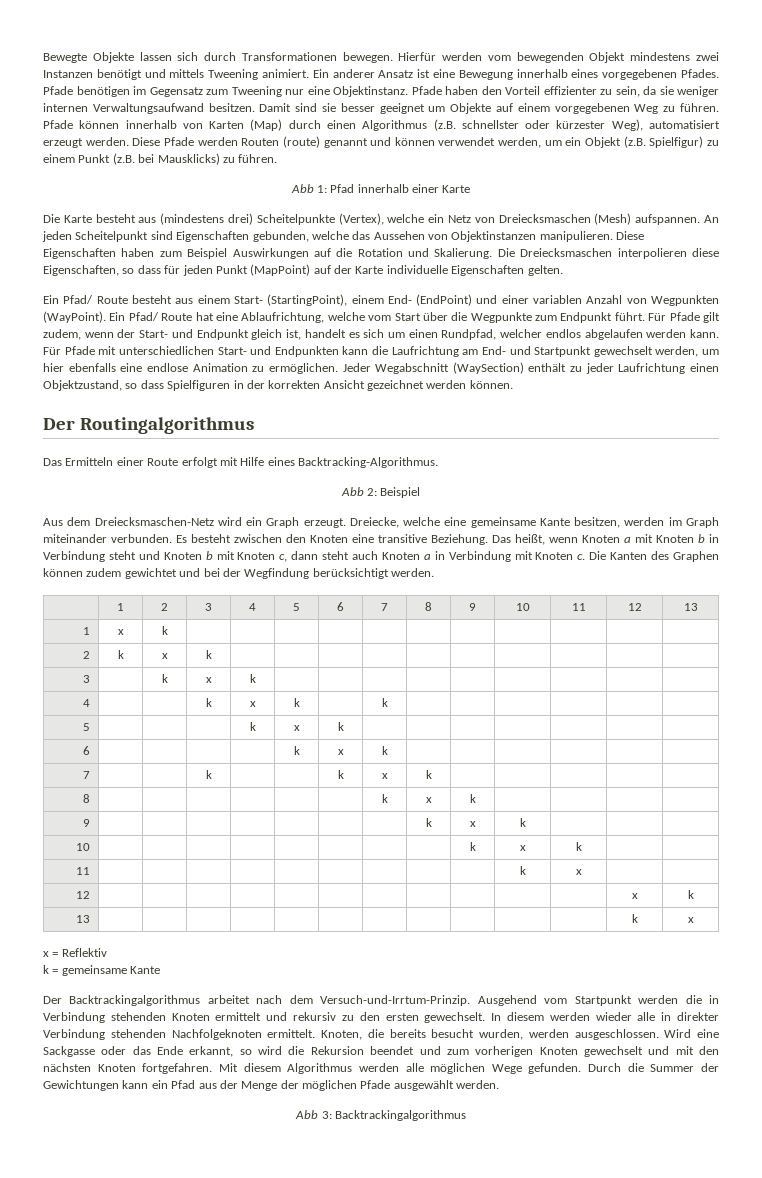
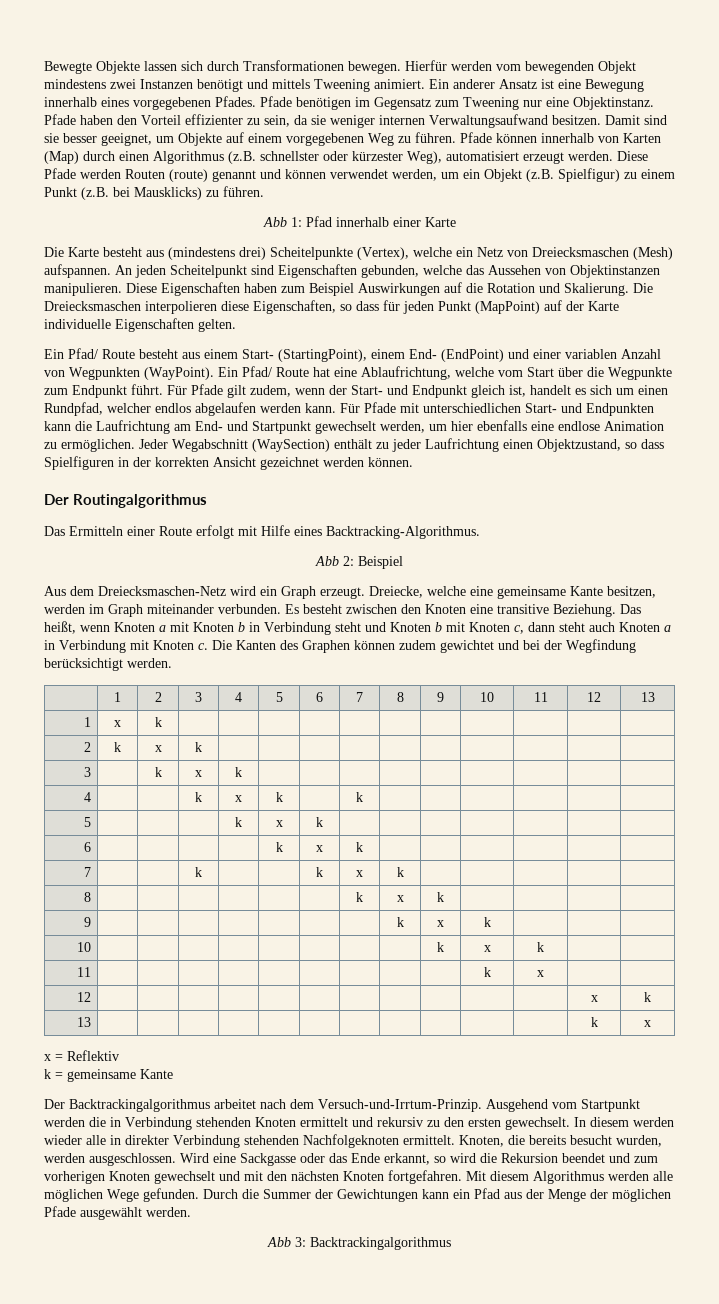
- Damit sind sie besser geeignet um Objekte auf einem vorgegebenen Weg zu führen.
+ Damit sind sie besser geeignet, um Objekte auf einem vorgegebenen Weg zu führen.

